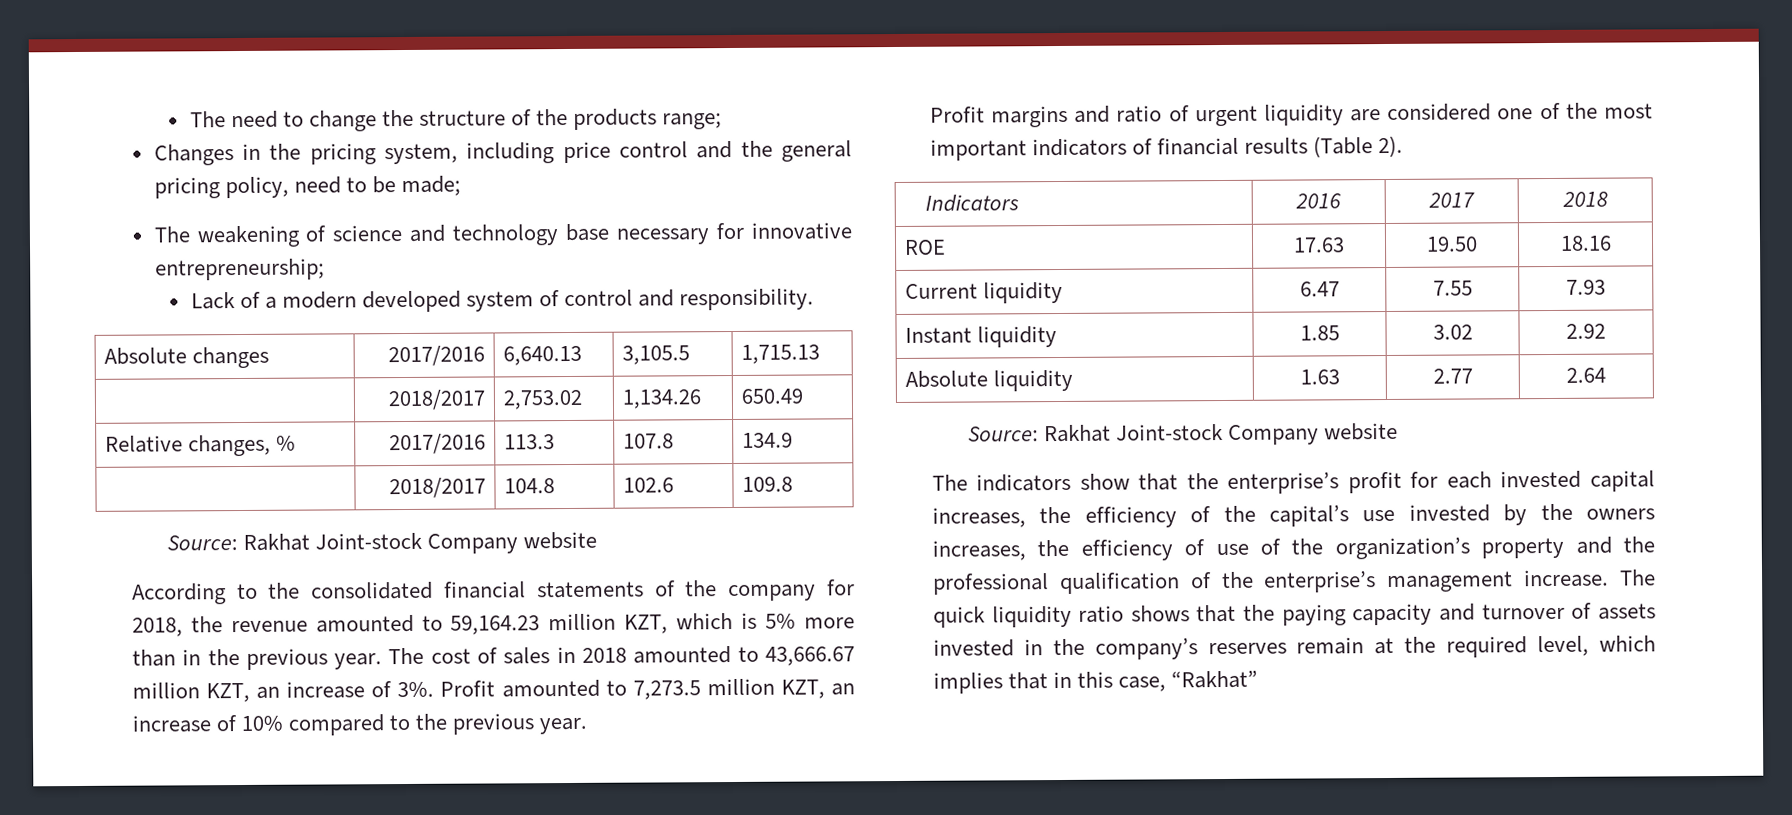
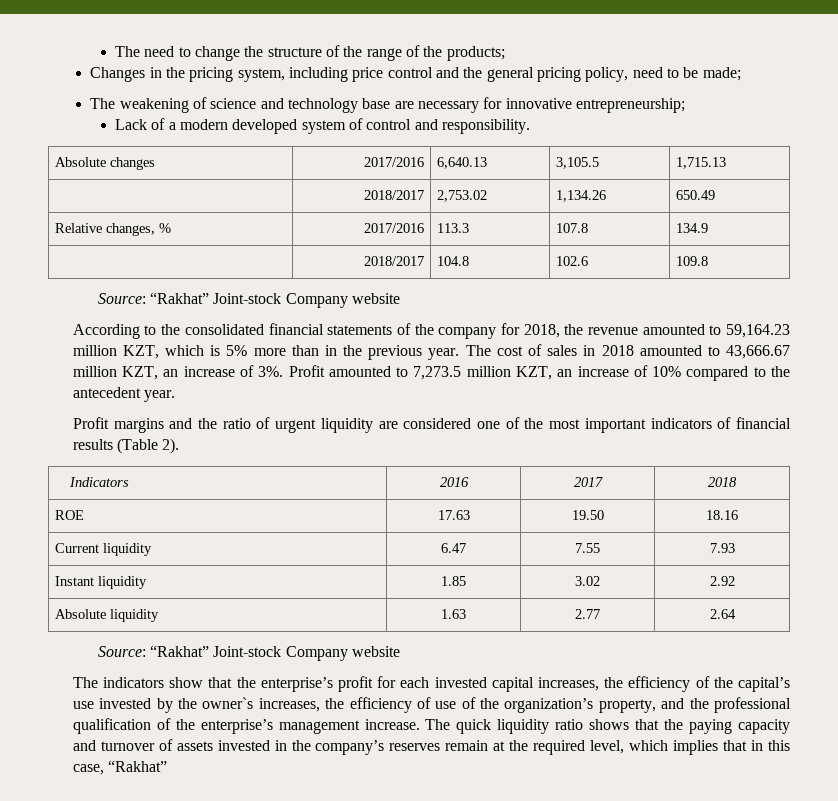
- The need to change the structure of the products range;
+ The need to change the structure of the range of the products;
- The weakening of science and technology base necessary for innovative entrepreneurship;
+ The weakening of science and technology base are necessary for innovative entrepreneurship;
  | 2018/2017 | 104.8 | 102.6 | 109.8
- Source: Rakhat Joint-stock Company website
+ Source: “Rakhat” Joint-stock Company website
- Profit amounted to 7,273.5 million KZT, an increase of 10% compared to the previous year.
+ Profit amounted to 7,273.5 million KZT, an increase of 10% compared to the antecedent year.
- Profit margins and ratio of urgent liquidity are considered one of the most important indicators of financial results (Table 2).
+ Profit margins and the ratio of urgent liquidity are considered one of the most important indicators of financial results (Table 2).
  Absolute liquidity | 1.63 | 2.77 | 2.64
- Source: Rakhat Joint-stock Company website
+ Source: “Rakhat” Joint-stock Company website
- The indicators show that the enterprise’s profit for each invested capital increases, the efficiency of the capital’s use invested by the owners increases, the efficiency of use of the organization’s property and the professional qualification of the enterprise’s management increase.
+ The indicators show that the enterprise’s profit for each invested capital increases, the efficiency of the capital’s use invested by the owner`s increases, the efficiency of use of the organization’s property, and the professional qualification of the enterprise’s management increase.

